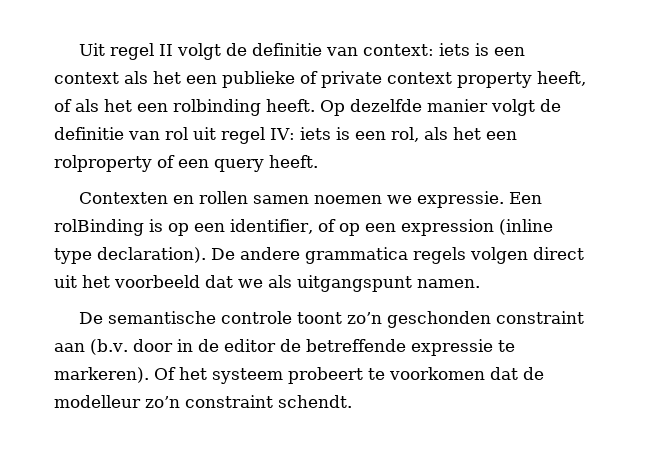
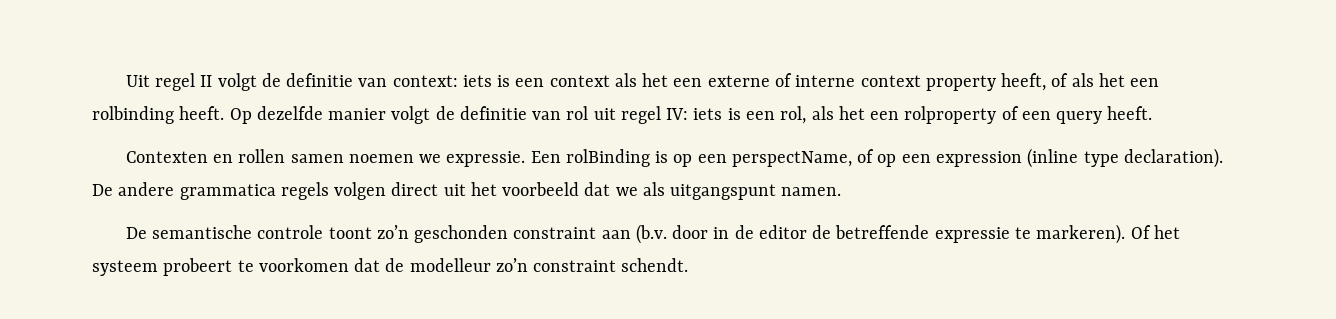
- Uit regel II volgt de definitie van context: iets is een context als het een publieke of private context property heeft, of als het een rolbinding heeft.
+ Uit regel II volgt de definitie van context: iets is een context als het een externe of interne context property heeft, of als het een rolbinding heeft.
- Een rolBinding is op een identifier, of op een expression (inline type declaration).
+ Een rolBinding is op een perspectName, of op een expression (inline type declaration).

